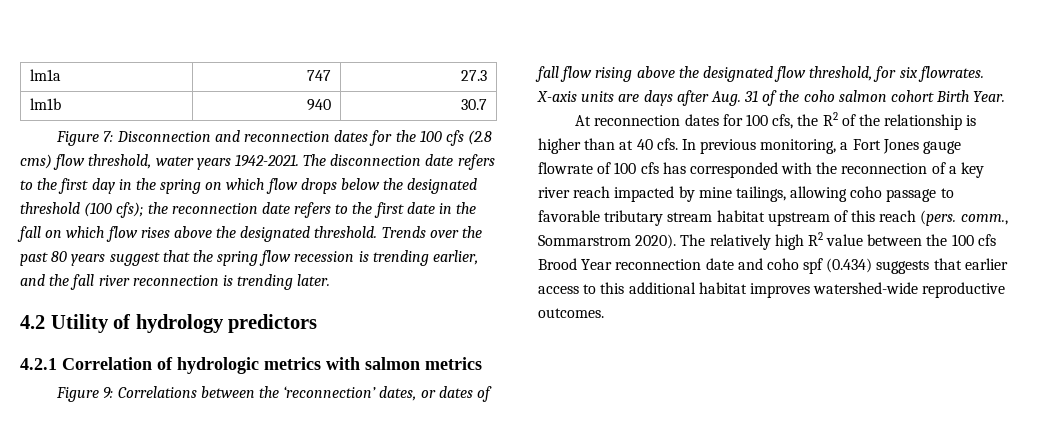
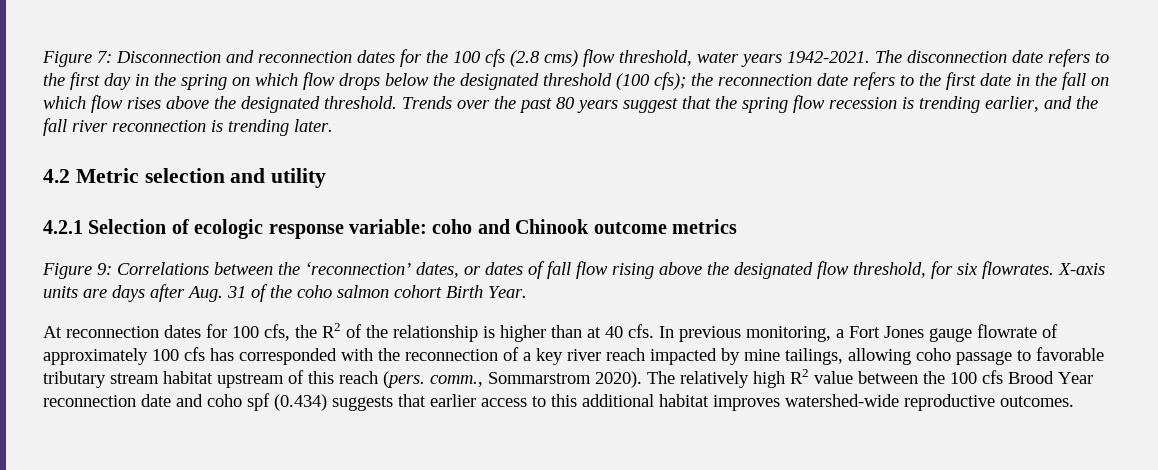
- lm1a | 747 | 27.3
- lm1b | 940 | 30.7
- 4.2 Utility of hydrology predictors
- 4.2.1 Correlation of hydrologic metrics with salmon metrics
+ 4.2 Metric selection and utility
+ 4.2.1 Selection of ecologic response variable: coho and Chinook outcome metrics
- In previous monitoring, a Fort Jones gauge flowrate of 100 cfs has corresponded with the reconnection of a key river reach impacted by mine tailings, allowing coho passage to favorable tributary stream habitat upstream of this reach (pers. comm., Sommarstrom 2020).
+ In previous monitoring, a Fort Jones gauge flowrate of approximately 100 cfs has corresponded with the reconnection of a key river reach impacted by mine tailings, allowing coho passage to favorable tributary stream habitat upstream of this reach (pers. comm., Sommarstrom 2020).

